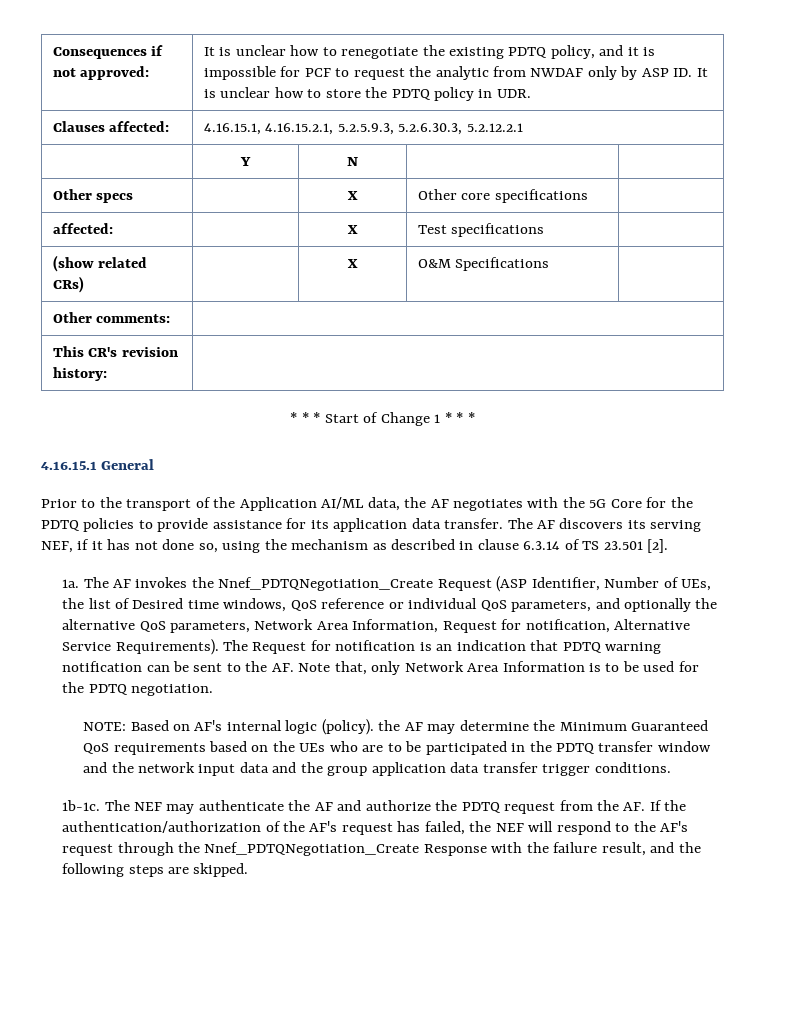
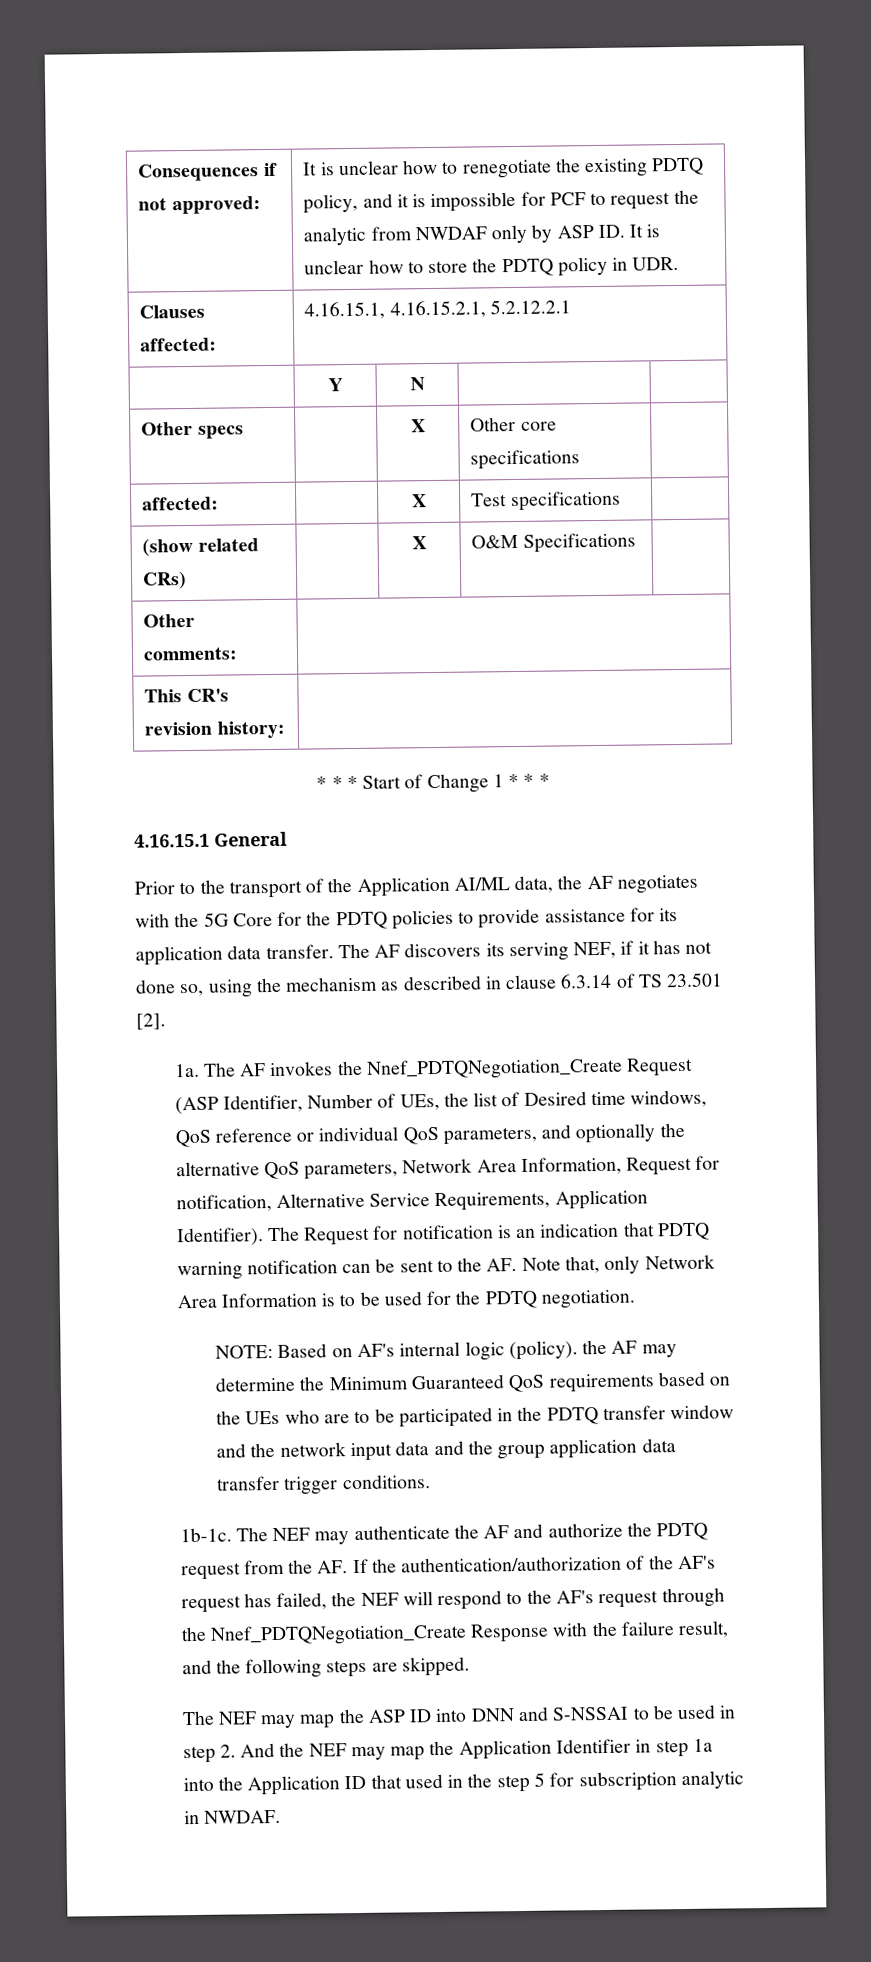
- Clauses affected: | 4.16.15.1, 4.16.15.2.1, 5.2.5.9.3, 5.2.6.30.3, 5.2.12.2.1
+ Clauses affected: | 4.16.15.1, 4.16.15.2.1, 5.2.12.2.1
- The AF invokes the Nnef_PDTQNegotiation_Create Request (ASP Identifier, Number of UEs, the list of Desired time windows, QoS reference or individual QoS parameters, and optionally the alternative QoS parameters, Network Area Information, Request for notification, Alternative Service Requirements).
+ The AF invokes the Nnef_PDTQNegotiation_Create Request (ASP Identifier, Number of UEs, the list of Desired time windows, QoS reference or individual QoS parameters, and optionally the alternative QoS parameters, Network Area Information, Request for notification, Alternative Service Requirements, Application Identifier).
+ The NEF may map the ASP ID into DNN and S-NSSAI to be used in step 2. And the NEF may map the Application Identifier in step 1a into the Application ID that used in the step 5 for subscription analytic in NWDAF.

